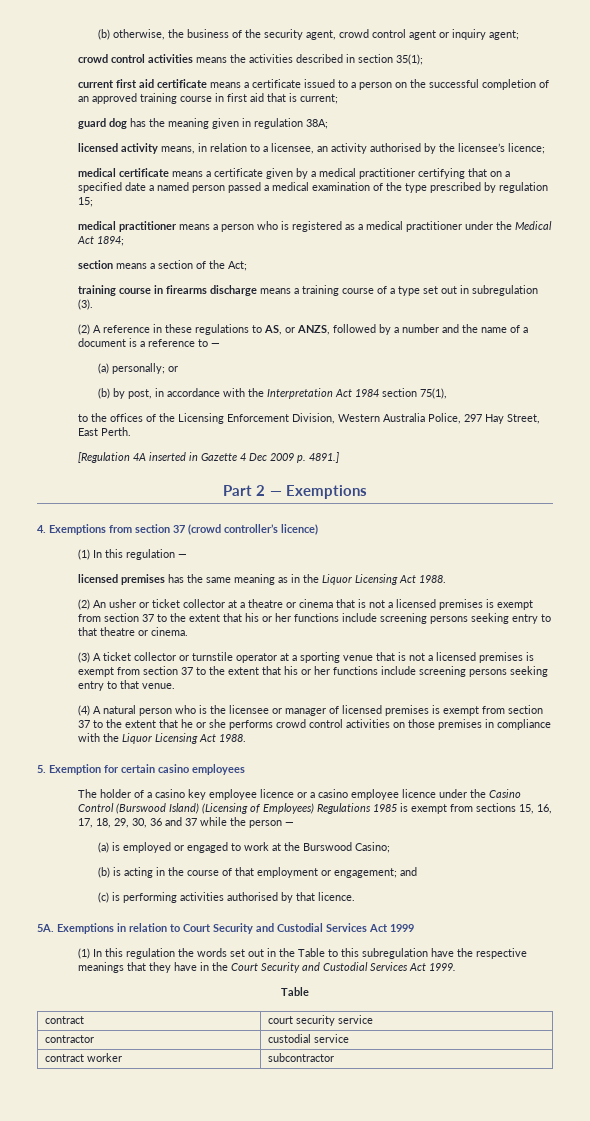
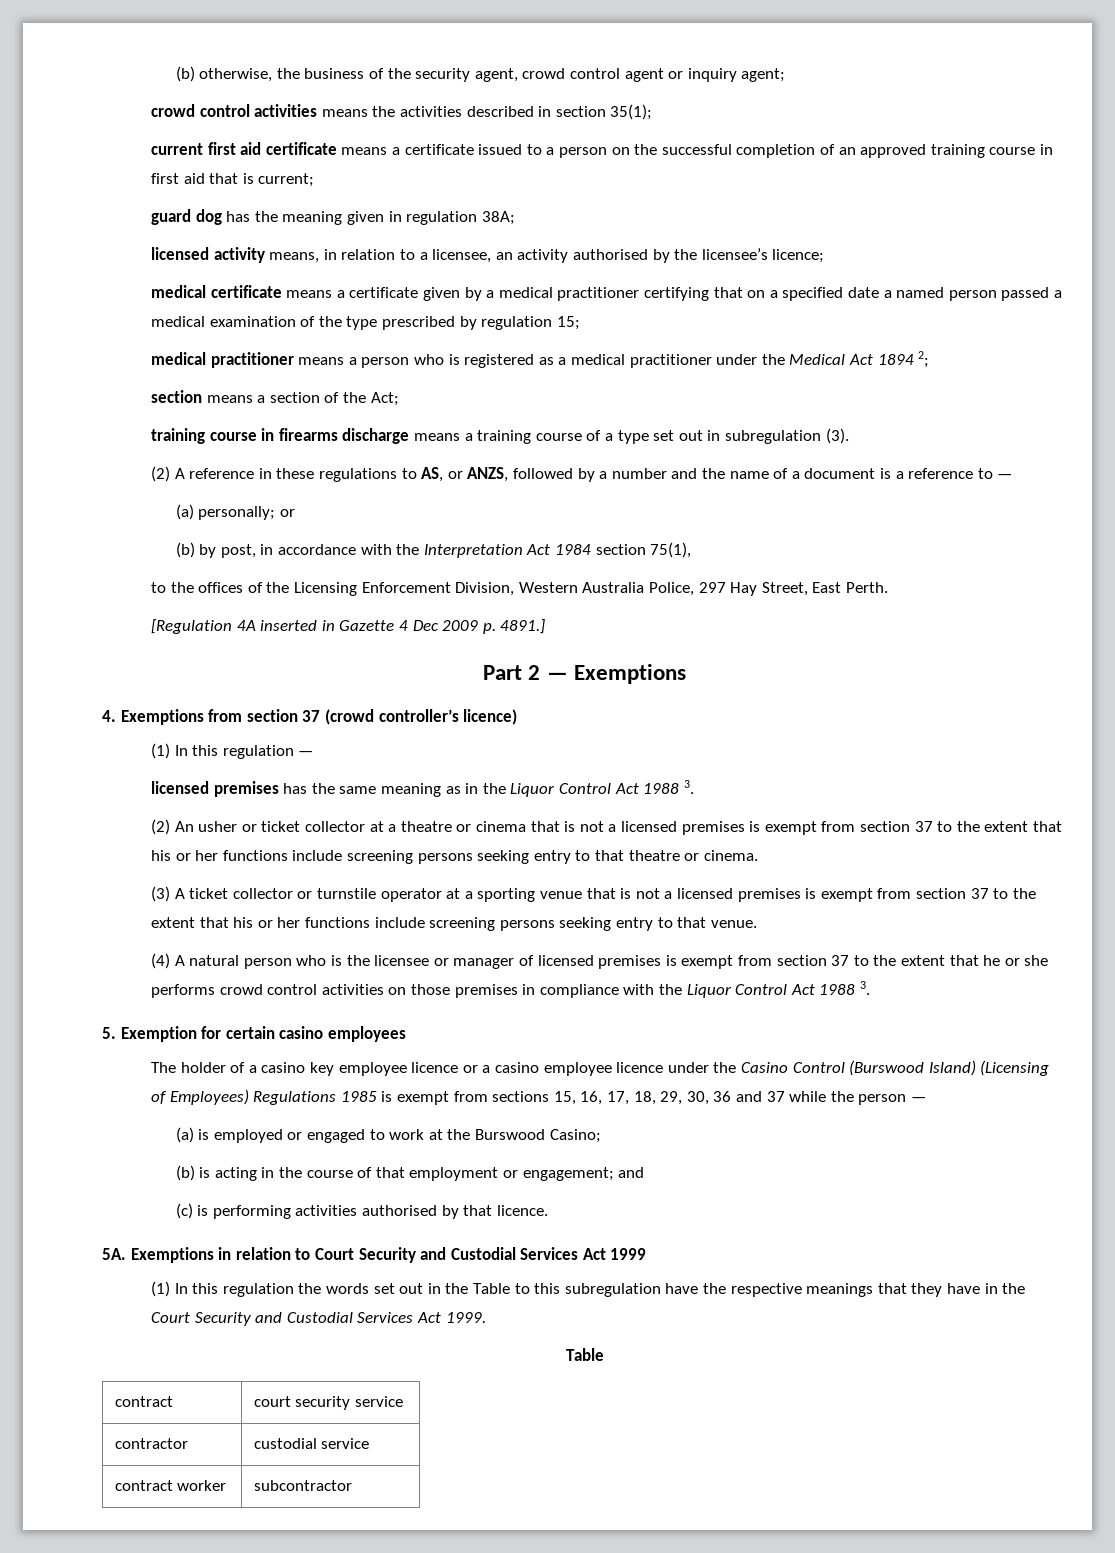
- medical practitioner means a person who is registered as a medical practitioner under the Medical Act 1894;
+ medical practitioner means a person who is registered as a medical practitioner under the Medical Act 1894 2;
- licensed premises has the same meaning as in the Liquor Licensing Act 1988.
+ licensed premises has the same meaning as in the Liquor Control Act 1988 3.
- (4) A natural person who is the licensee or manager of licensed premises is exempt from section 37 to the extent that he or she performs crowd control activities on those premises in compliance with the Liquor Licensing Act 1988.
+ (4) A natural person who is the licensee or manager of licensed premises is exempt from section 37 to the extent that he or she performs crowd control activities on those premises in compliance with the Liquor Control Act 1988 3.

